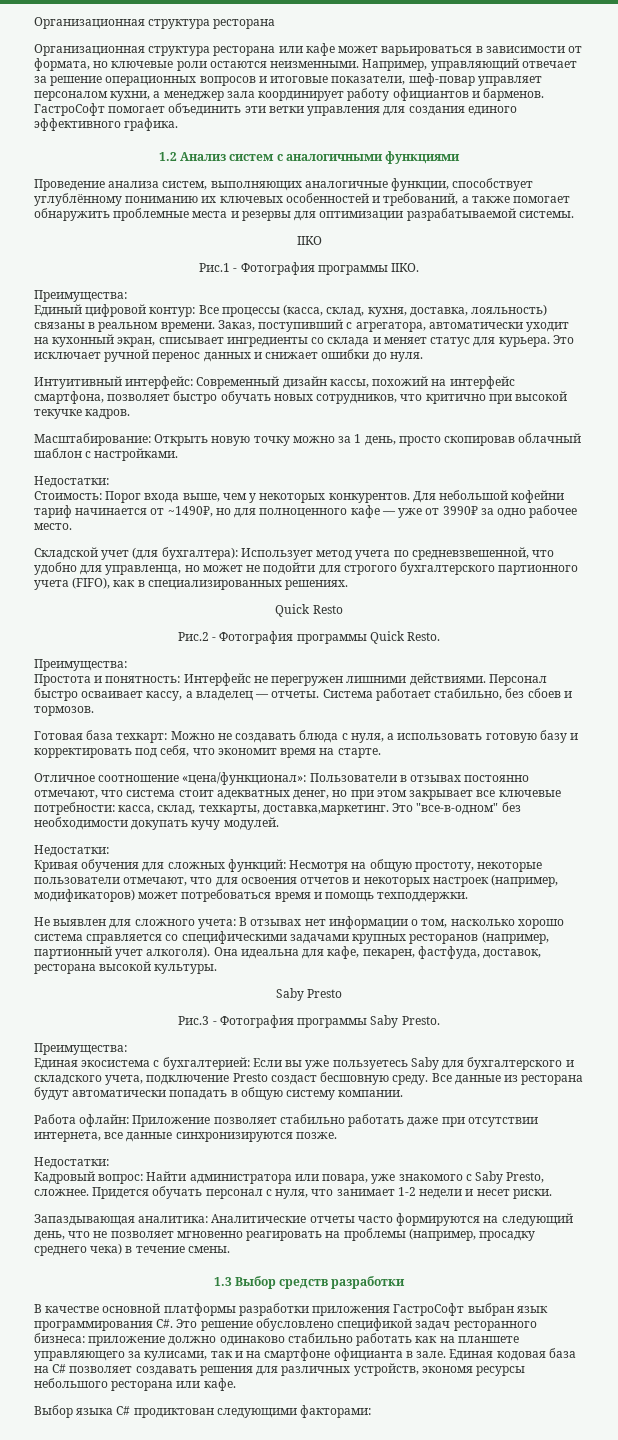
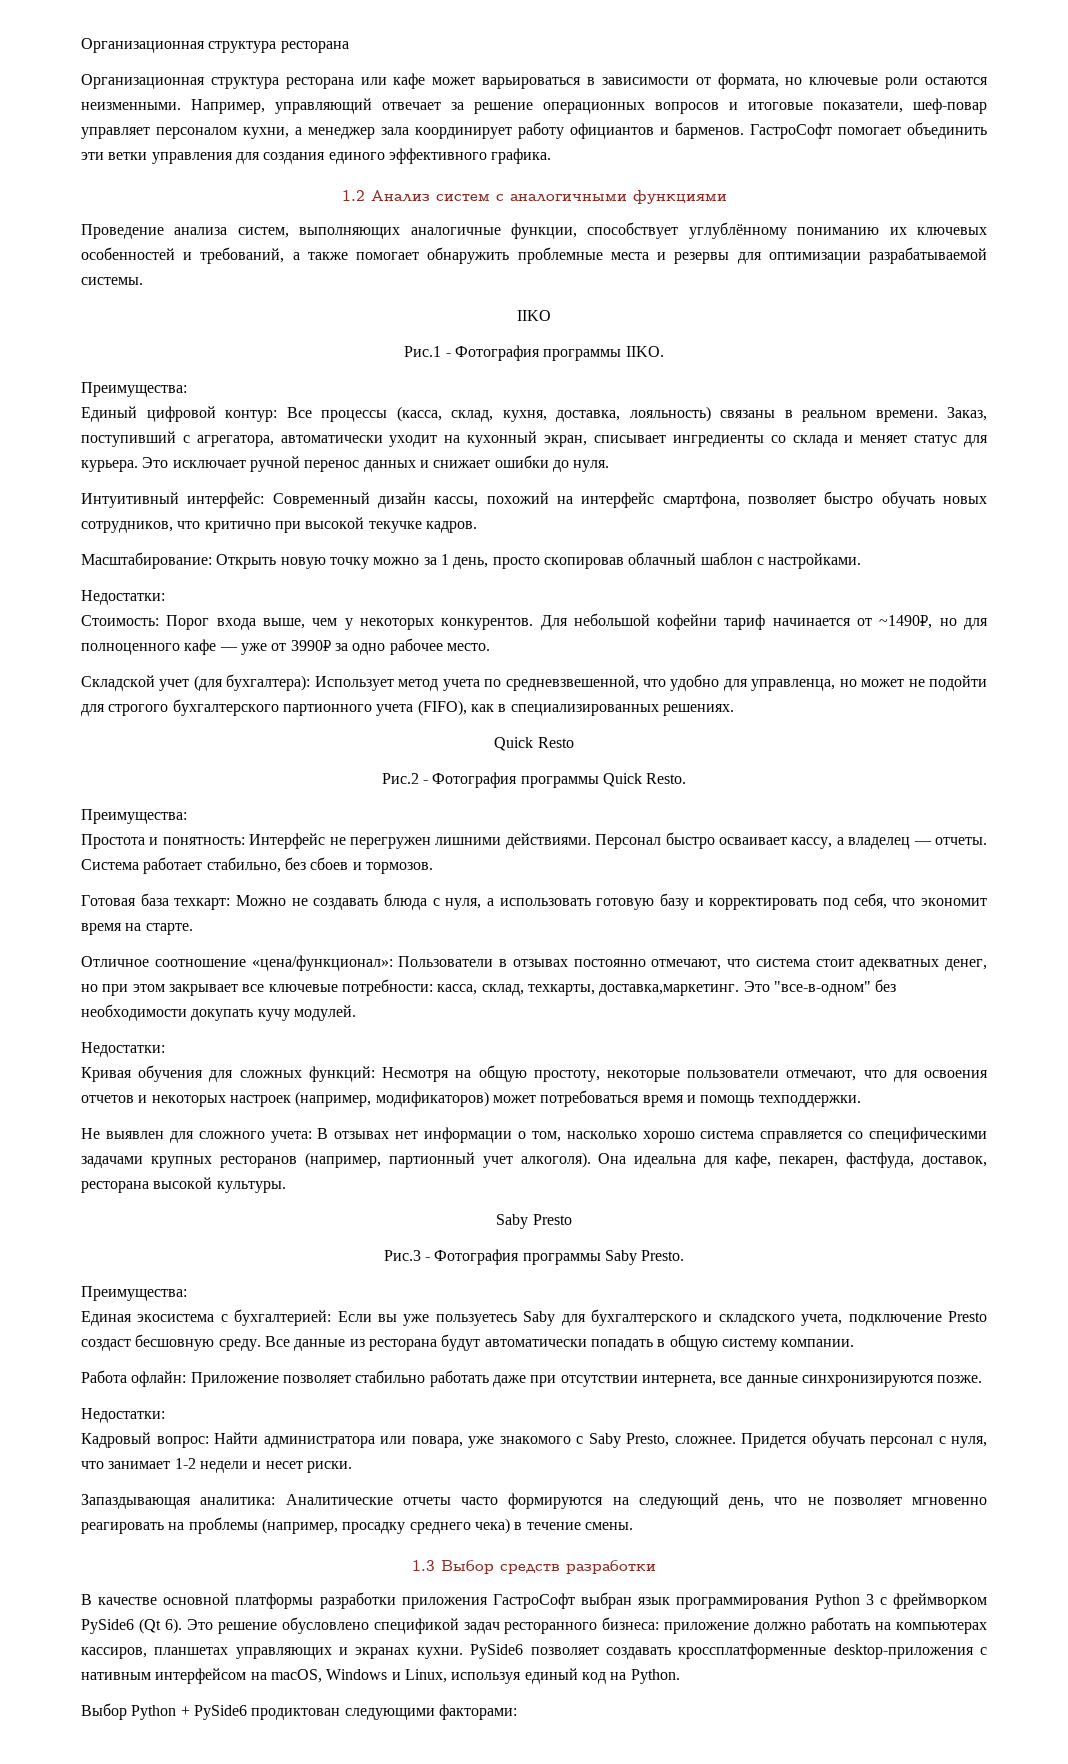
- В качестве основной платформы разработки приложения ГастроСофт выбран язык программирования C#. Это решение обусловлено спецификой задач ресторанного бизнеса: приложение должно одинаково стабильно работать как на планшете управляющего за кулисами, так и на смартфоне официанта в зале. Единая кодовая база на C# позволяет создавать решения для различных устройств, экономя ресурсы небольшого ресторана или кафе.
- Выбор языка C# продиктован следующими факторами:
+ В качестве основной платформы разработки приложения ГастроСофт выбран язык программирования Python 3 с фреймворком PySide6 (Qt 6). Это решение обусловлено спецификой задач ресторанного бизнеса: приложение должно работать на компьютерах кассиров, планшетах управляющих и экранах кухни. PySide6 позволяет создавать кроссплатформенные desktop-приложения с нативным интерфейсом на macOS, Windows и Linux, используя единый код на Python.
+ Выбор Python + PySide6 продиктован следующими факторами:

